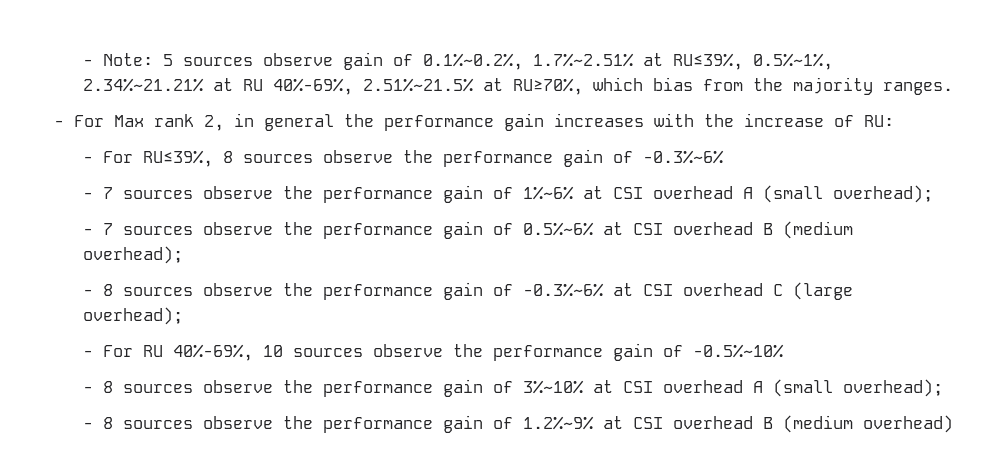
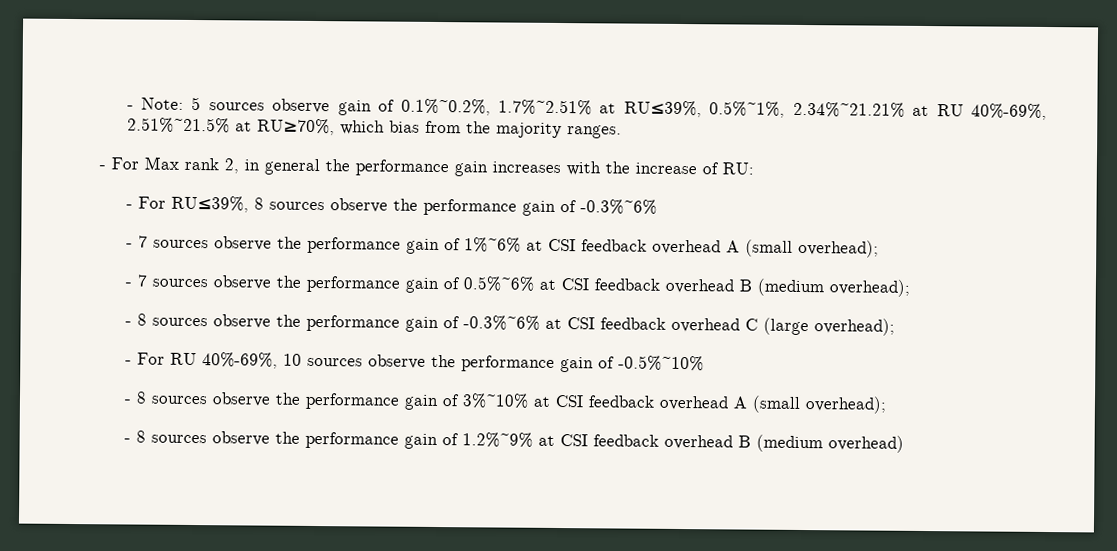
- - 7 sources observe the performance gain of 1%~6% at CSI overhead A (small overhead);
+ - 7 sources observe the performance gain of 1%~6% at CSI feedback overhead A (small overhead);
- - 7 sources observe the performance gain of 0.5%~6% at CSI overhead B (medium overhead);
+ - 7 sources observe the performance gain of 0.5%~6% at CSI feedback overhead B (medium overhead);
- - 8 sources observe the performance gain of -0.3%~6% at CSI overhead C (large overhead);
+ - 8 sources observe the performance gain of -0.3%~6% at CSI feedback overhead C (large overhead);
- - 8 sources observe the performance gain of 3%~10% at CSI overhead A (small overhead);
+ - 8 sources observe the performance gain of 3%~10% at CSI feedback overhead A (small overhead);
- - 8 sources observe the performance gain of 1.2%~9% at CSI overhead B (medium overhead)
+ - 8 sources observe the performance gain of 1.2%~9% at CSI feedback overhead B (medium overhead)

